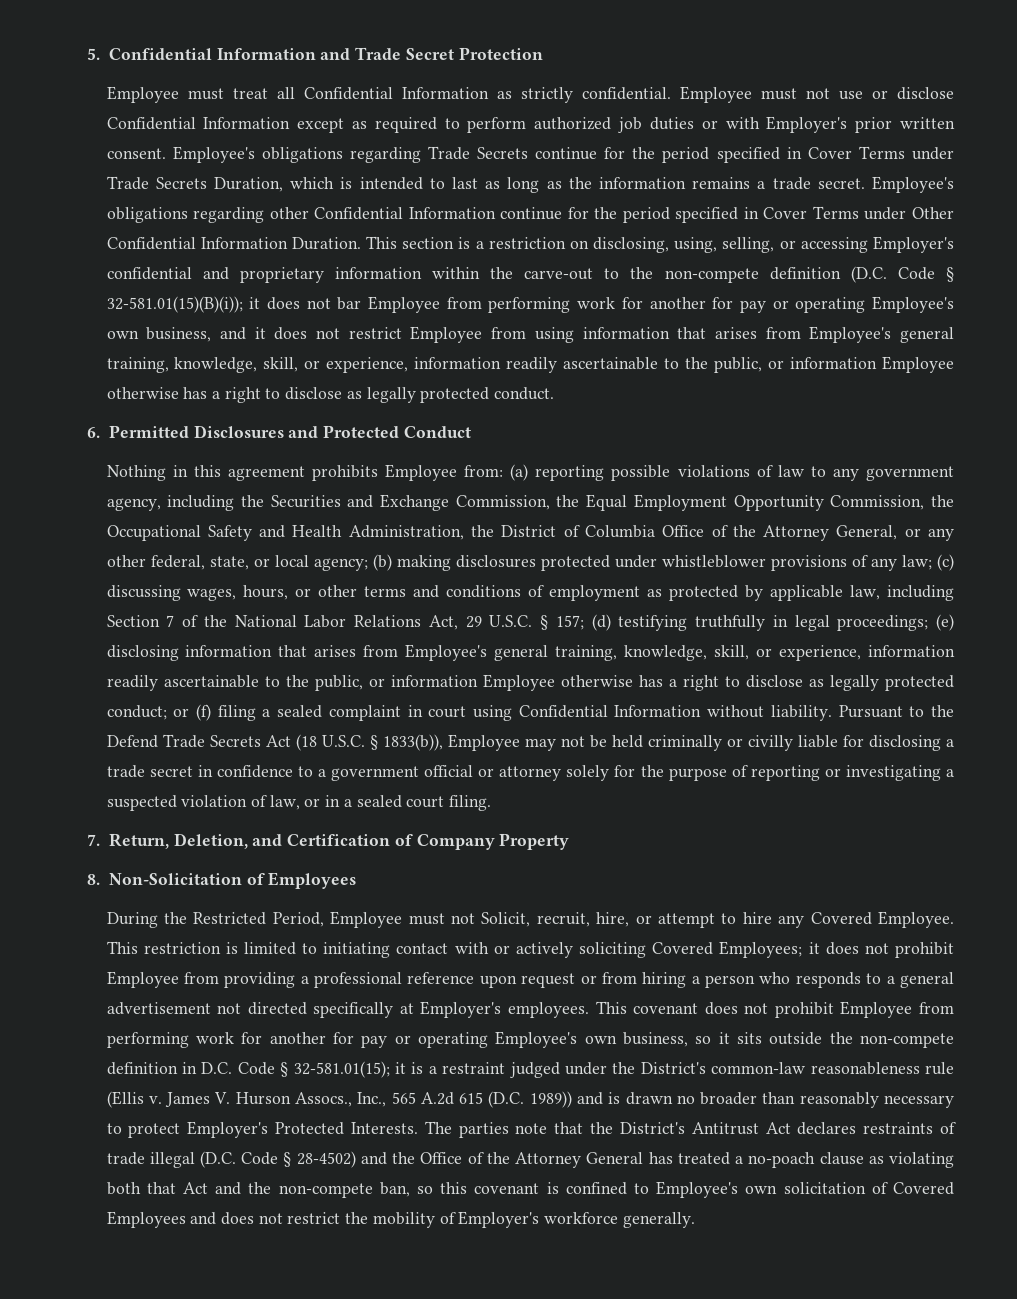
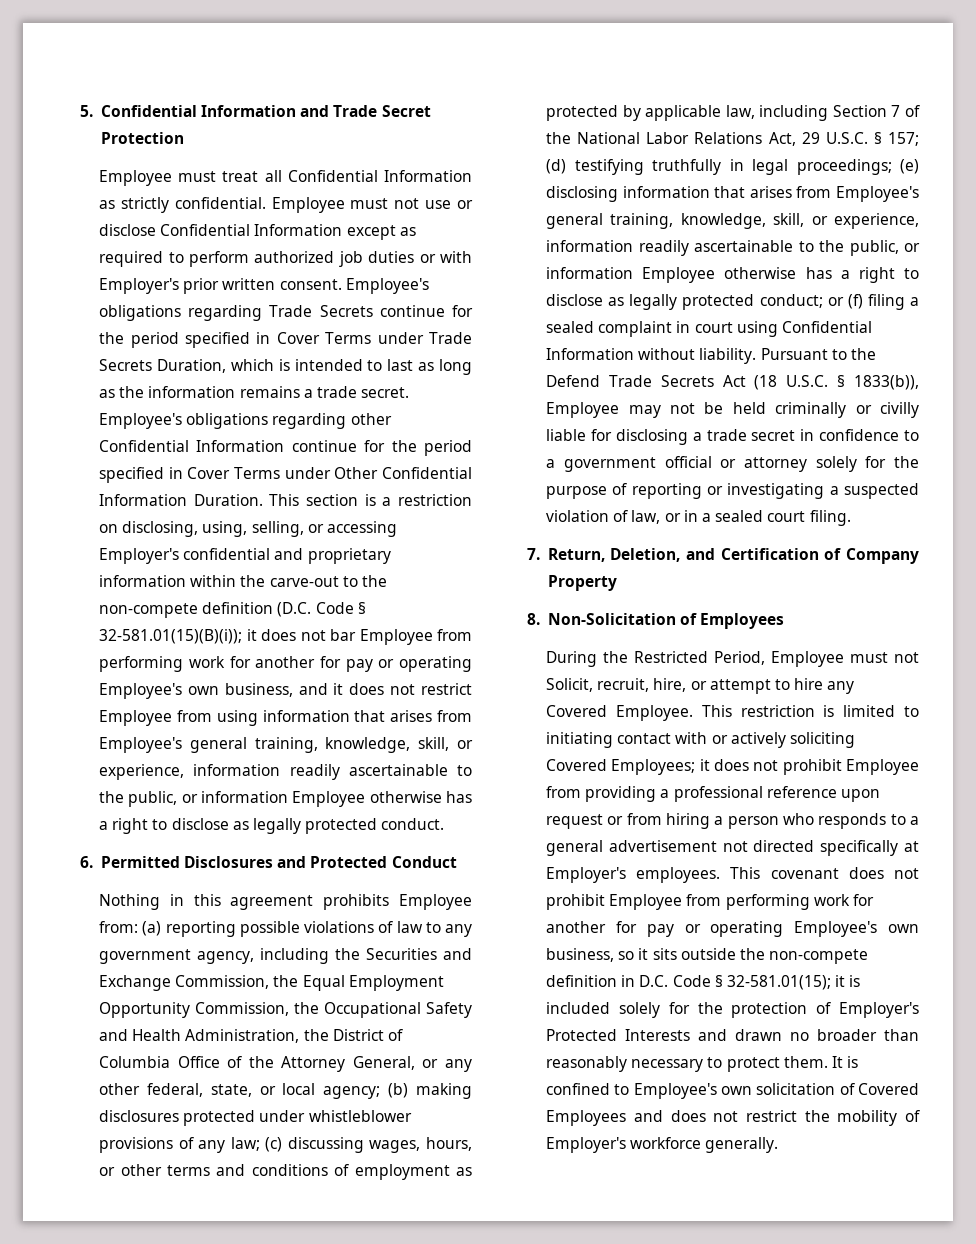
- This covenant does not prohibit Employee from performing work for another for pay or operating Employee's own business, so it sits outside the non-compete definition in D.C. Code § 32-581.01(15); it is a restraint judged under the District's common-law reasonableness rule (Ellis v. James V. Hurson Assocs., Inc., 565 A.2d 615 (D.C. 1989)) and is drawn no broader than reasonably necessary to protect Employer's Protected Interests. The parties note that the District's Antitrust Act declares restraints of trade illegal (D.C. Code § 28-4502) and the Office of the Attorney General has treated a no-poach clause as violating both that Act and the non-compete ban, so this covenant is confined to Employee's own solicitation of Covered Employees and does not restrict the mobility of Employer's workforce generally.
+ This covenant does not prohibit Employee from performing work for another for pay or operating Employee's own business, so it sits outside the non-compete definition in D.C. Code § 32-581.01(15); it is included solely for the protection of Employer's Protected Interests and drawn no broader than reasonably necessary to protect them. It is confined to Employee's own solicitation of Covered Employees and does not restrict the mobility of Employer's workforce generally.

